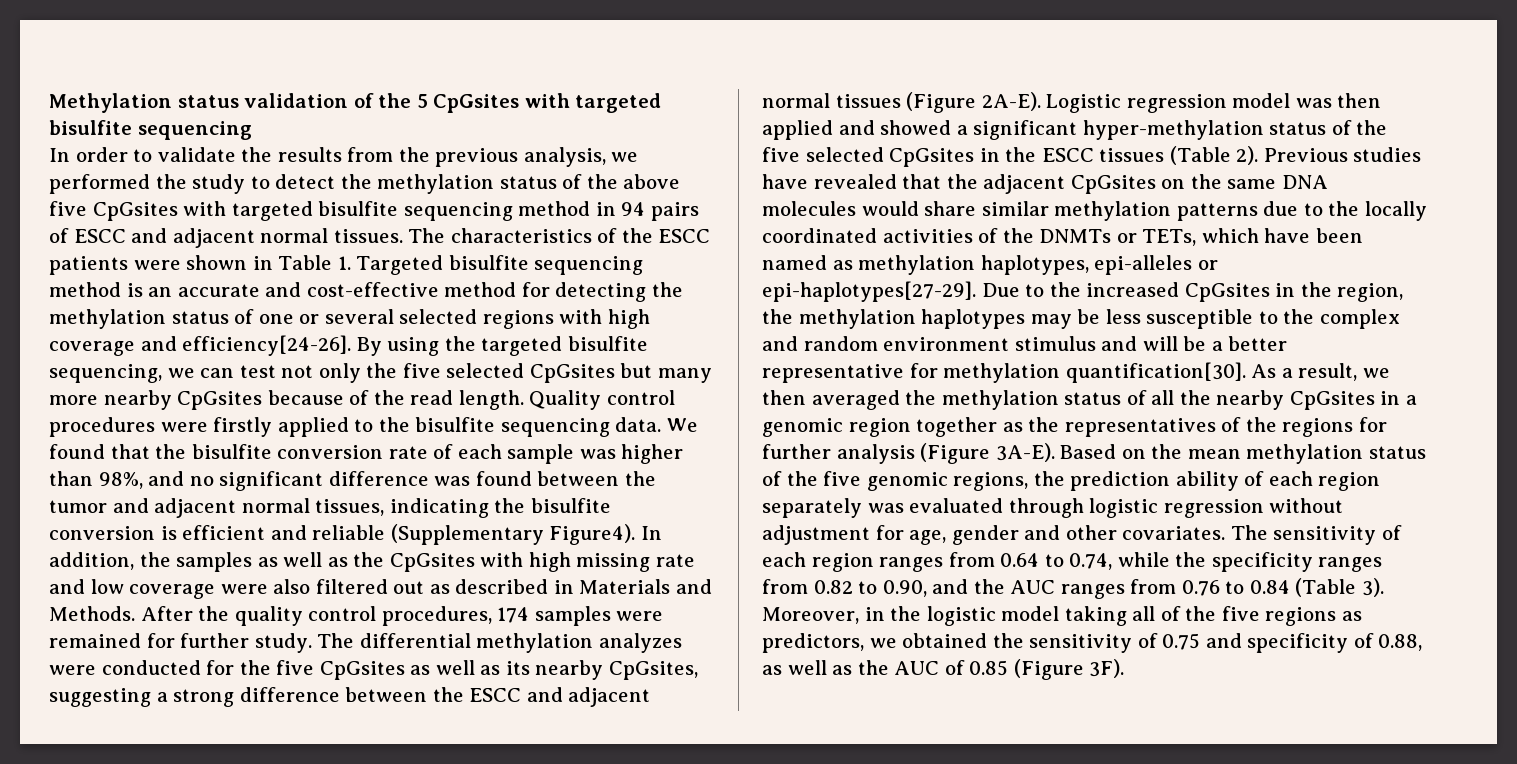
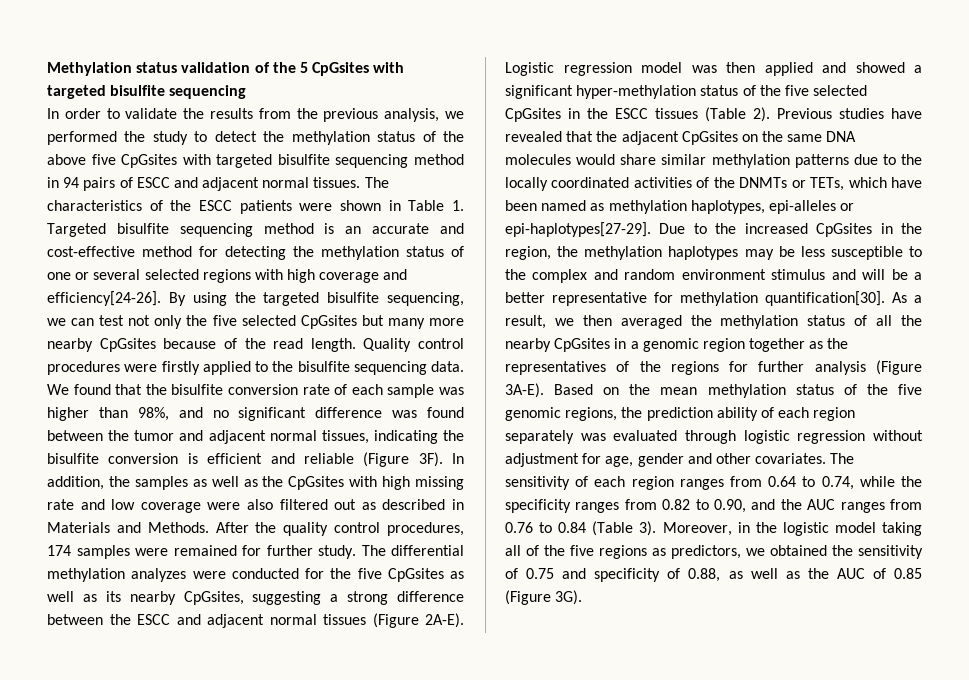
- We found that the bisulfite conversion rate of each sample was higher than 98%, and no significant difference was found between the tumor and adjacent normal tissues, indicating the bisulfite conversion is efficient and reliable (Supplementary Figure4).
+ We found that the bisulfite conversion rate of each sample was higher than 98%, and no significant difference was found between the tumor and adjacent normal tissues, indicating the bisulfite conversion is efficient and reliable (Figure 3F).
- Moreover, in the logistic model taking all of the five regions as predictors, we obtained the sensitivity of 0.75 and specificity of 0.88, as well as the AUC of 0.85 (Figure 3F).
+ Moreover, in the logistic model taking all of the five regions as predictors, we obtained the sensitivity of 0.75 and specificity of 0.88, as well as the AUC of 0.85 (Figure 3G).

